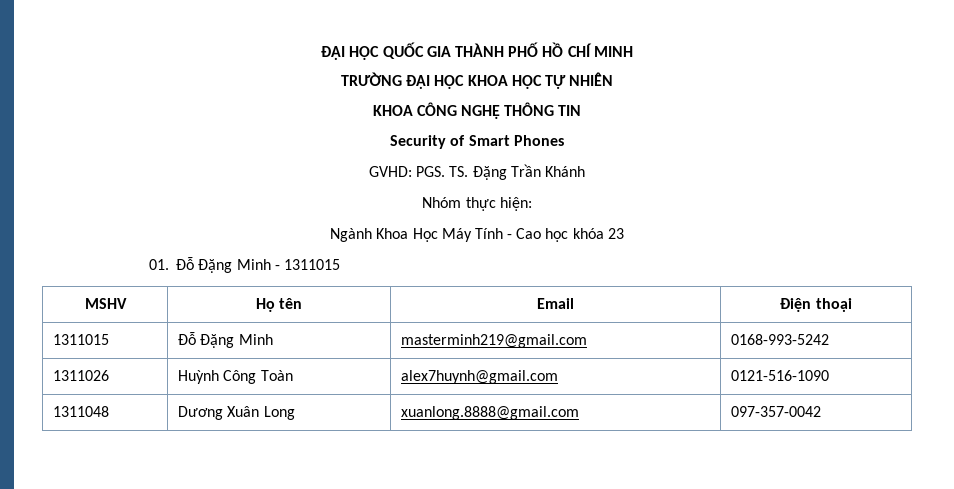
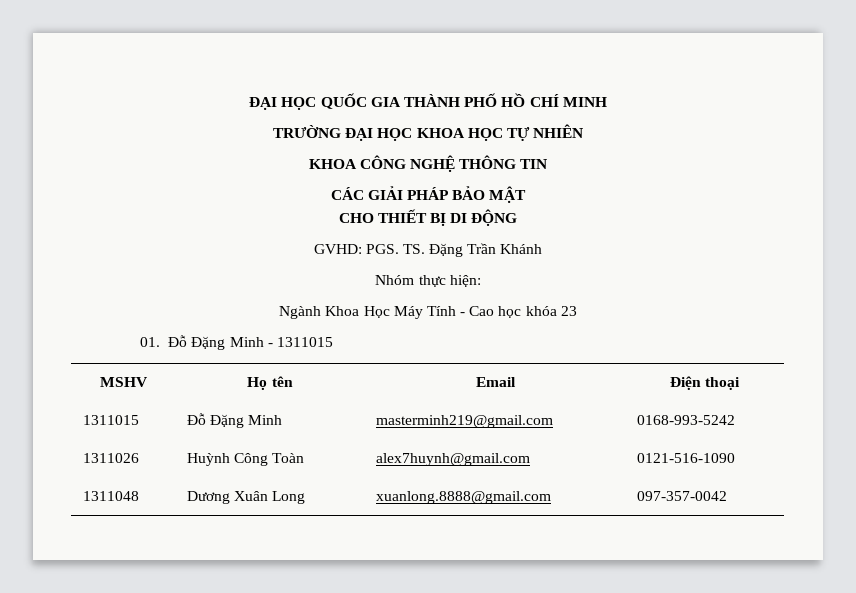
- Security of Smart Phones
+ CÁC GIẢI PHÁP BẢO MẬT
+ CHO THIẾT BỊ DI ĐỘNG

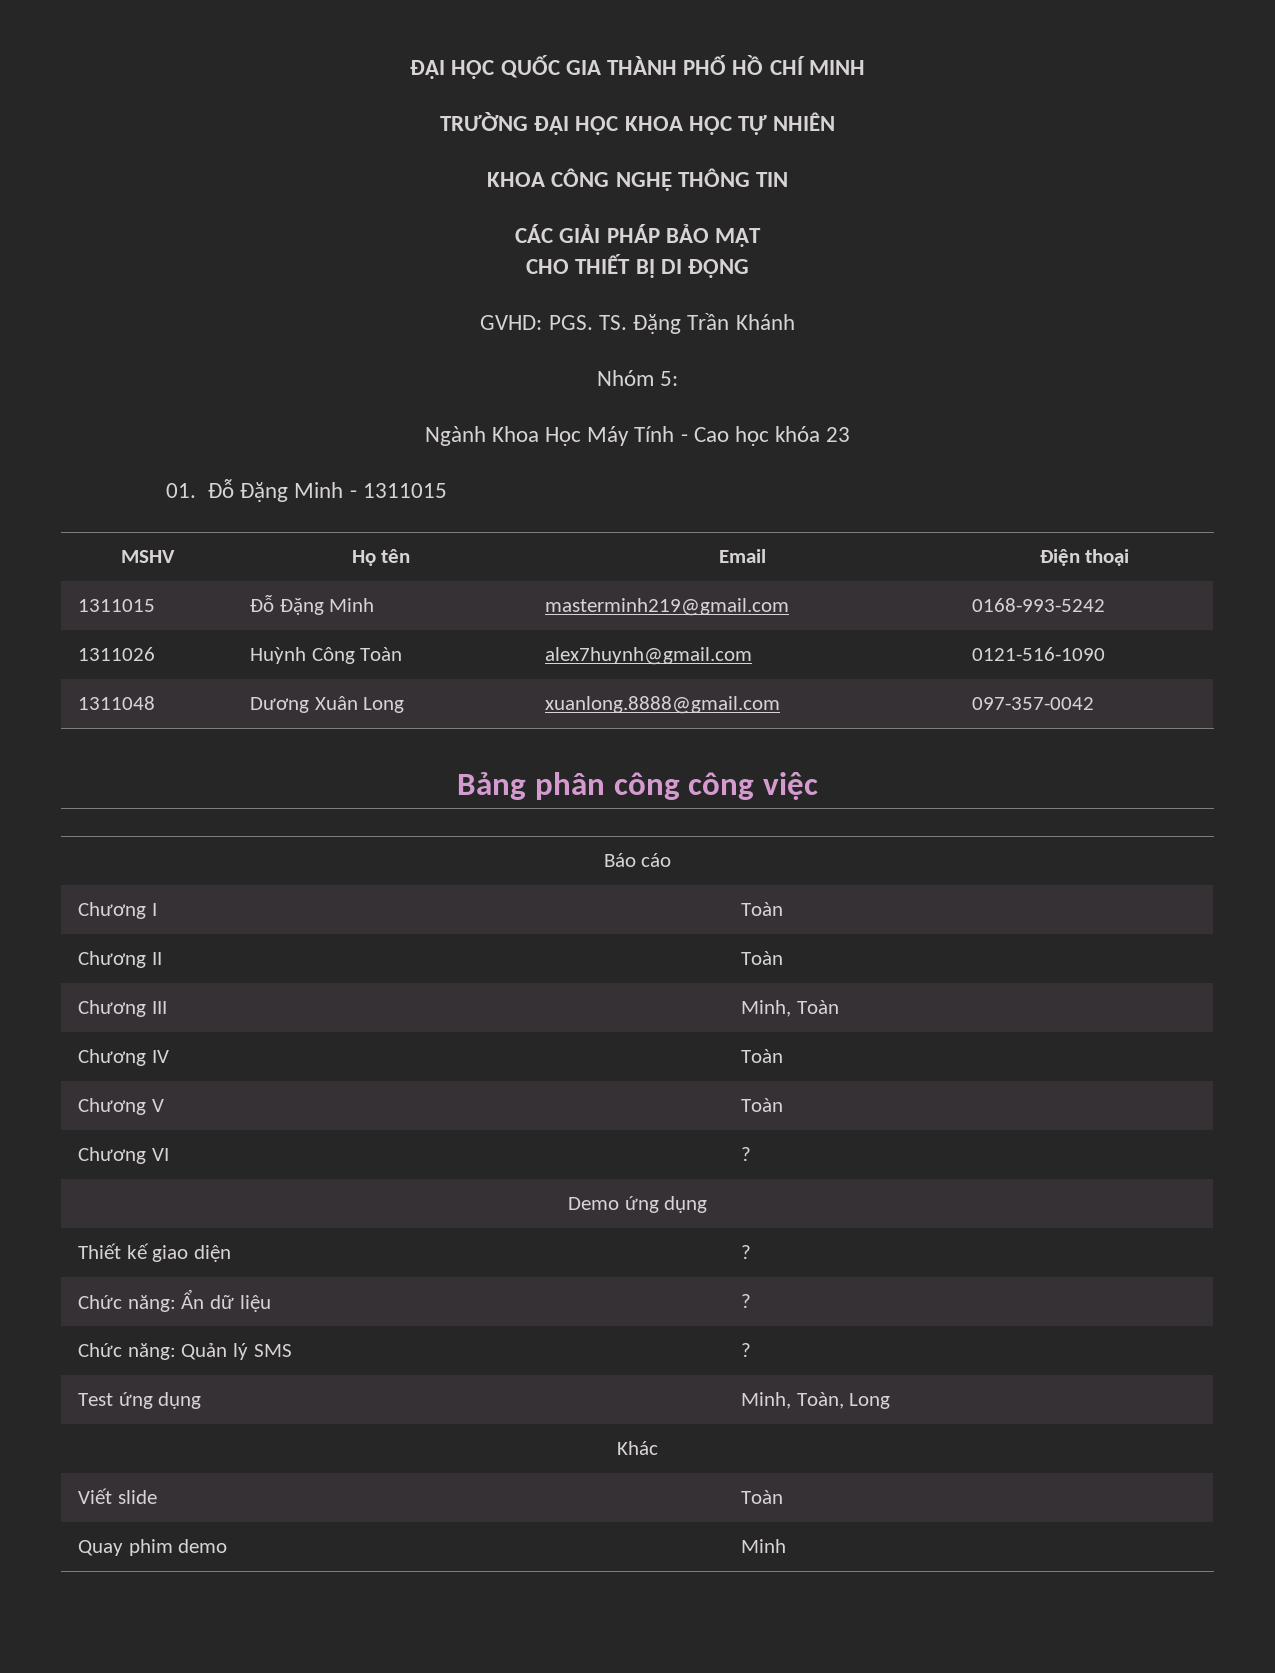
- Nhóm thực hiện:
+ Nhóm 5:
+ Bảng phân công công việc
+ Báo cáo
+ Chương I | Toàn
+ Chương II | Toàn
+ Chương III | Minh, Toàn
+ Chương IV | Toàn
+ Chương V | Toàn
+ Chương VI | ?
+ Demo ứng dụng
+ Thiết kế giao diện | ?
+ Chức năng: Ẩn dữ liệu | ?
+ Chức năng: Quản lý SMS | ?
+ Test ứng dụng | Minh, Toàn, Long
+ Khác
+ Viết slide | Toàn
+ Quay phim demo | Minh

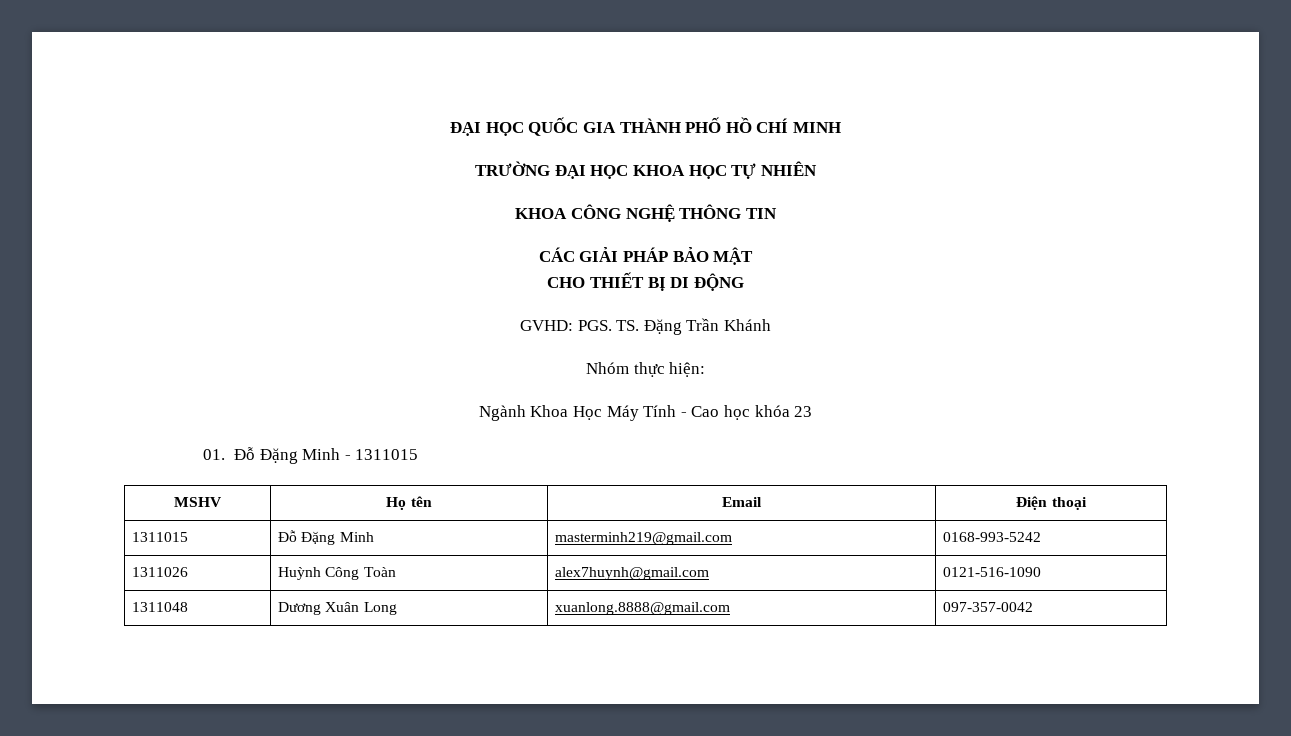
- Nhóm 5:
+ Nhóm thực hiện:
- Bảng phân công công việc
- Báo cáo
- Chương I | Toàn
- Chương II | Toàn
- Chương III | Minh, Toàn
- Chương IV | Toàn
- Chương V | Toàn
- Chương VI | ?
- Demo ứng dụng
- Thiết kế giao diện | ?
- Chức năng: Ẩn dữ liệu | ?
- Chức năng: Quản lý SMS | ?
- Test ứng dụng | Minh, Toàn, Long
- Khác
- Viết slide | Toàn
- Quay phim demo | Minh

